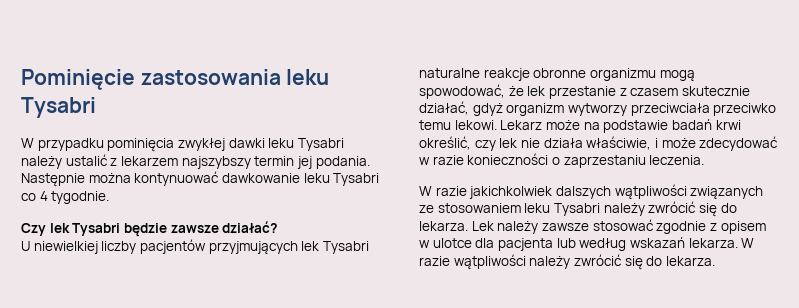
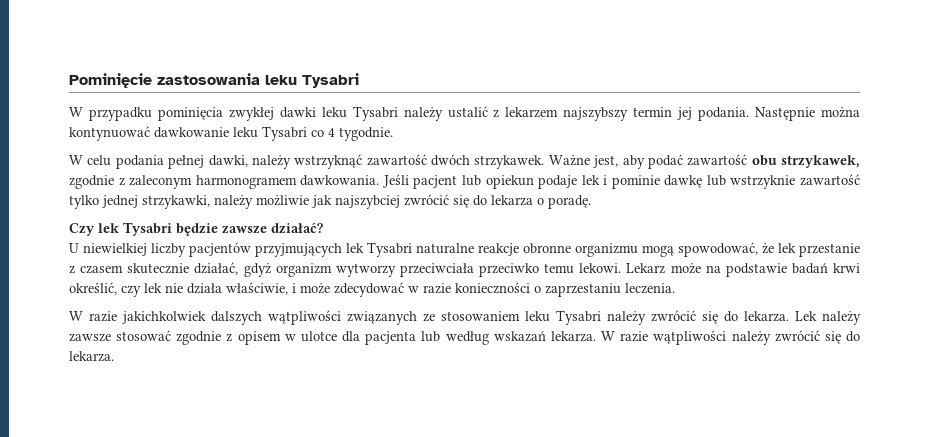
+ W celu podania pełnej dawki, należy wstrzyknąć zawartość dwóch strzykawek. Ważne jest, aby podać zawartość obu strzykawek, zgodnie z zaleconym harmonogramem dawkowania. Jeśli pacjent lub opiekun podaje lek i pominie dawkę lub wstrzyknie zawartość tylko jednej strzykawki, należy możliwie jak najszybciej zwrócić się do lekarza o poradę.

